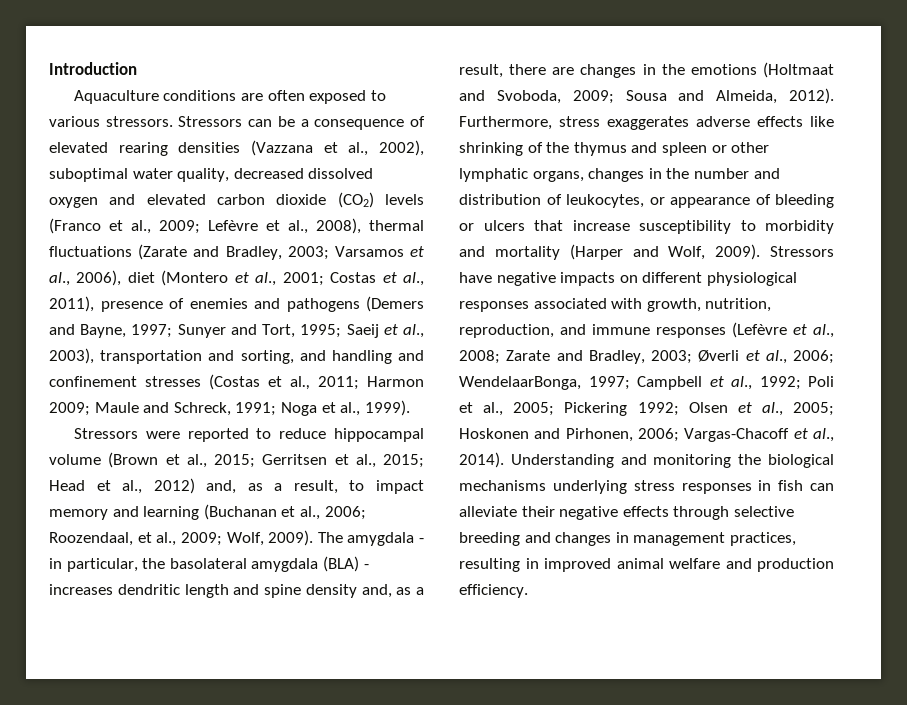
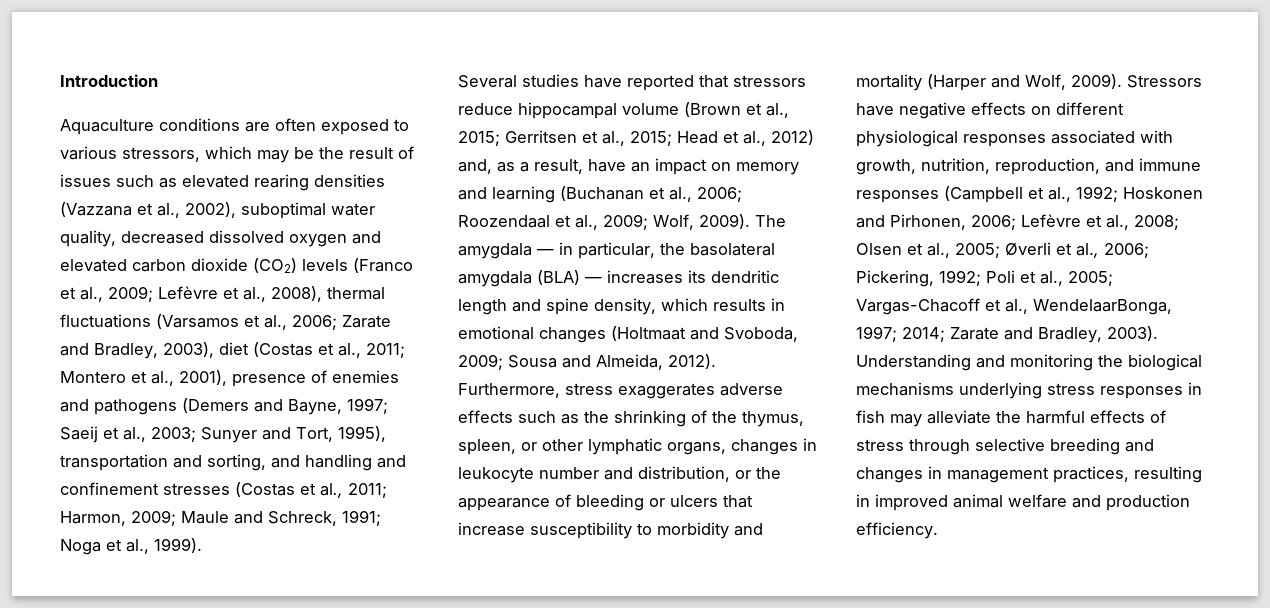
- Aquaculture conditions are often exposed to various stressors. Stressors can be a consequence of elevated rearing densities (Vazzana et al., 2002), suboptimal water quality, decreased dissolved oxygen and elevated carbon dioxide (CO2) levels (Franco et al., 2009;
+ Aquaculture conditions are often exposed to various stressors, which may be the result of issues such as elevated rearing densities (Vazzana et al., 2002), suboptimal water quality, decreased dissolved oxygen and elevated carbon dioxide (CO2) levels (Franco et al., 2009;
- Lefèvre et al., 2008), thermal fluctuations (Zarate and Bradley, 2003; Varsamos et al., 2006), diet (Montero et al., 2001; Costas et al., 2011), presence of enemies and pathogens (Demers and Bayne, 1997;
+ Lefèvre et al., 2008), thermal fluctuations (Varsamos et al., 2006; Zarate and Bradley, 2003), diet (Costas et al., 2011; Montero et al., 2001), presence of enemies and pathogens (Demers and Bayne, 1997;
- Sunyer and Tort, 1995; Saeij et al., 2003), transportation and sorting, and handling and confinement stresses (Costas et al., 2011;
+ Saeij et al., 2003; Sunyer and Tort, 1995), transportation and sorting, and handling and confinement stresses (Costas et al., 2011;
- Harmon 2009;
+ Harmon, 2009;
- Stressors were reported to reduce hippocampal volume (Brown et al., 2015; Gerritsen et al., 2015; Head et al., 2012) and, as a result, to impact memory and learning (Buchanan et al., 2006; Roozendaal, et al., 2009; Wolf, 2009).
+ Several studies have reported that stressors reduce hippocampal volume (Brown et al., 2015; Gerritsen et al., 2015; Head et al., 2012) and, as a result, have an impact on memory and learning (Buchanan et al., 2006; Roozendaal et al., 2009; Wolf, 2009).
- The amygdala - in particular, the basolateral amygdala (BLA) - increases dendritic length and spine density and, as a result, there are changes in the emotions (Holtmaat and Svoboda, 2009; Sousa and Almeida, 2012).
+ The amygdala — in particular, the basolateral amygdala (BLA) — increases its dendritic length and spine density, which results in emotional changes (Holtmaat and Svoboda, 2009; Sousa and Almeida, 2012).
- Furthermore, stress exaggerates adverse effects like shrinking of the thymus and spleen or other lymphatic organs, changes in the number and distribution of leukocytes, or appearance of bleeding or ulcers that increase susceptibility to morbidity and mortality (Harper and Wolf, 2009).
+ Furthermore, stress exaggerates adverse effects such as the shrinking of the thymus, spleen, or other lymphatic organs, changes in leukocyte number and distribution, or the appearance of bleeding or ulcers that increase susceptibility to morbidity and mortality (Harper and Wolf, 2009).
- Stressors have negative impacts on different physiological responses associated with growth, nutrition, reproduction, and immune responses (Lefèvre et al., 2008; Zarate and Bradley, 2003; Øverli et al., 2006; WendelaarBonga, 1997; Campbell et al., 1992; Poli et al., 2005; Pickering 1992; Olsen et al., 2005; Hoskonen and Pirhonen, 2006; Vargas-Chacoff et al., 2014).
+ Stressors have negative effects on different physiological responses associated with growth, nutrition, reproduction, and immune responses (Campbell et al., 1992; Hoskonen and Pirhonen, 2006; Lefèvre et al., 2008; Olsen et al., 2005; Øverli et al., 2006; Pickering, 1992; Poli et al., 2005; Vargas-Chacoff et al., WendelaarBonga, 1997; 2014; Zarate and Bradley, 2003).
- Understanding and monitoring the biological mechanisms underlying stress responses in fish can alleviate their negative effects through selective breeding and changes in management practices, resulting in improved animal welfare and production efficiency.
+ Understanding and monitoring the biological mechanisms underlying stress responses in fish may alleviate the harmful effects of stress through selective breeding and changes in management practices, resulting in improved animal welfare and production efficiency.

